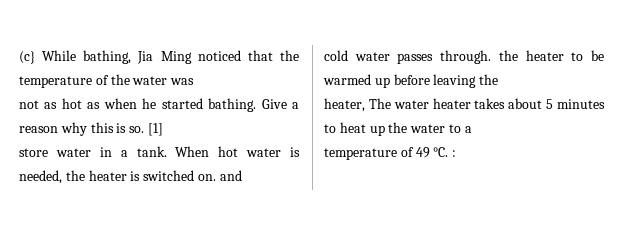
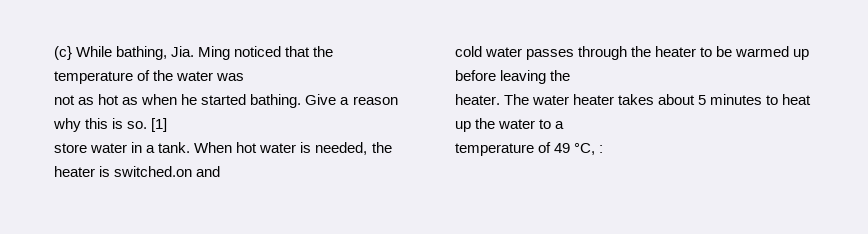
- (c} While bathing, Jia Ming noticed that the temperature of the water was
+ (c} While bathing, Jia. Ming noticed that the temperature of the water was
- When hot water is needed, the heater is switched on. and
+ When hot water is needed, the heater is switched.on and
- cold water passes through. the heater to be warmed up before leaving the
+ cold water passes through the heater to be warmed up before leaving the
- heater, The water heater takes about 5 minutes to heat up the water to a
+ heater. The water heater takes about 5 minutes to heat up the water to a
- temperature of 49 °C. :
+ temperature of 49 °C, :

